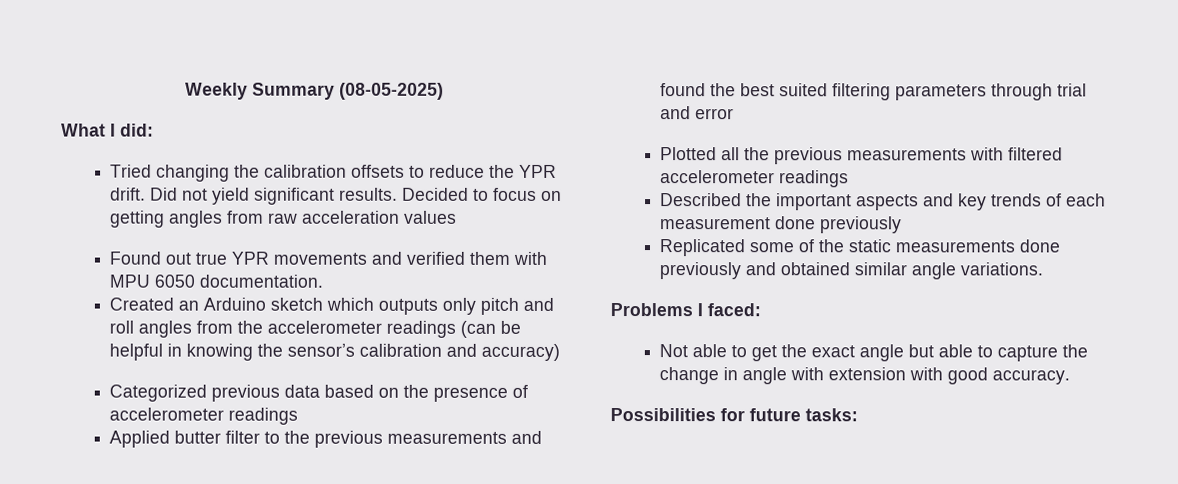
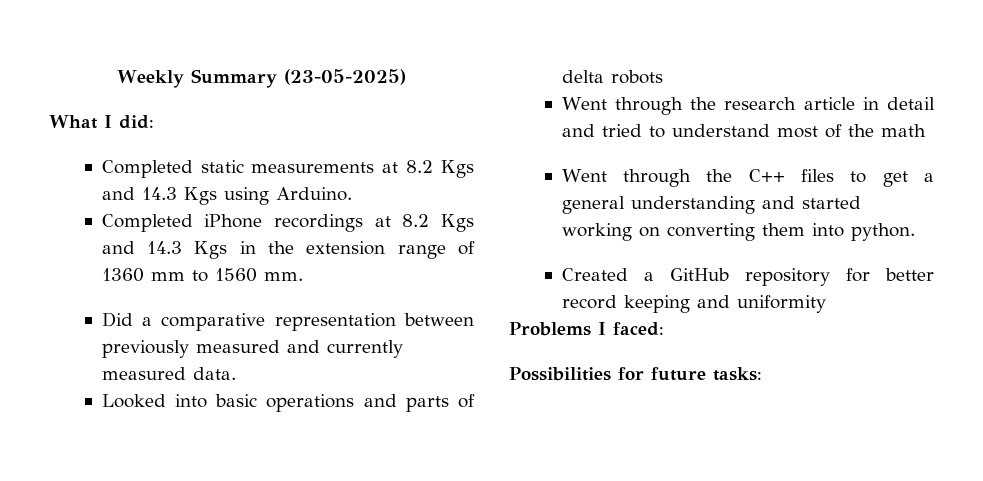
- Weekly Summary (08-05-2025)
+ Weekly Summary (23-05-2025)
- Tried changing the calibration offsets to reduce the YPR drift. Did not yield significant results. Decided to focus on getting angles from raw acceleration values
- Found out true YPR movements and verified them with MPU 6050 documentation.
- Created an Arduino sketch which outputs only pitch and roll angles from the accelerometer readings (can be helpful in knowing the sensor’s calibration and accuracy)
- Categorized previous data based on the presence of accelerometer readings
- Applied butter filter to the previous measurements and found the best suited filtering parameters through trial and error
- Plotted all the previous measurements with filtered accelerometer readings
- Described the important aspects and key trends of each measurement done previously
- Replicated some of the static measurements done previously and obtained similar angle variations.
+ Completed static measurements at 8.2 Kgs and 14.3 Kgs using Arduino.
+ Completed iPhone recordings at 8.2 Kgs and 14.3 Kgs in the extension range of 1360 mm to 1560 mm.
+ Did a comparative representation between previously measured and currently measured data.
+ Looked into basic operations and parts of delta robots
+ Went through the research article in detail and tried to understand most of the math
+ Went through the C++ files to get a general understanding and started working on converting them into python.
+ Created a GitHub repository for better record keeping and uniformity
  Problems I faced:
- Not able to get the exact angle but able to capture the change in angle with extension with good accuracy.

